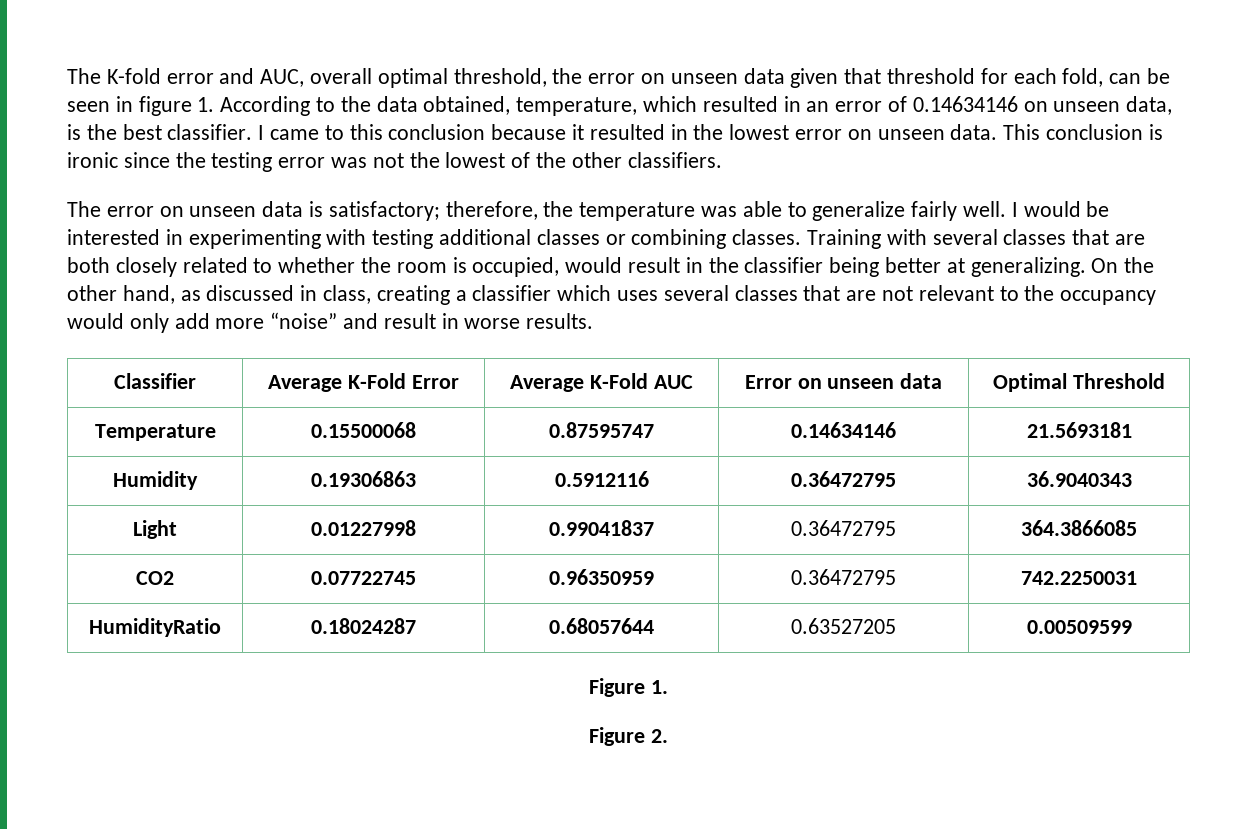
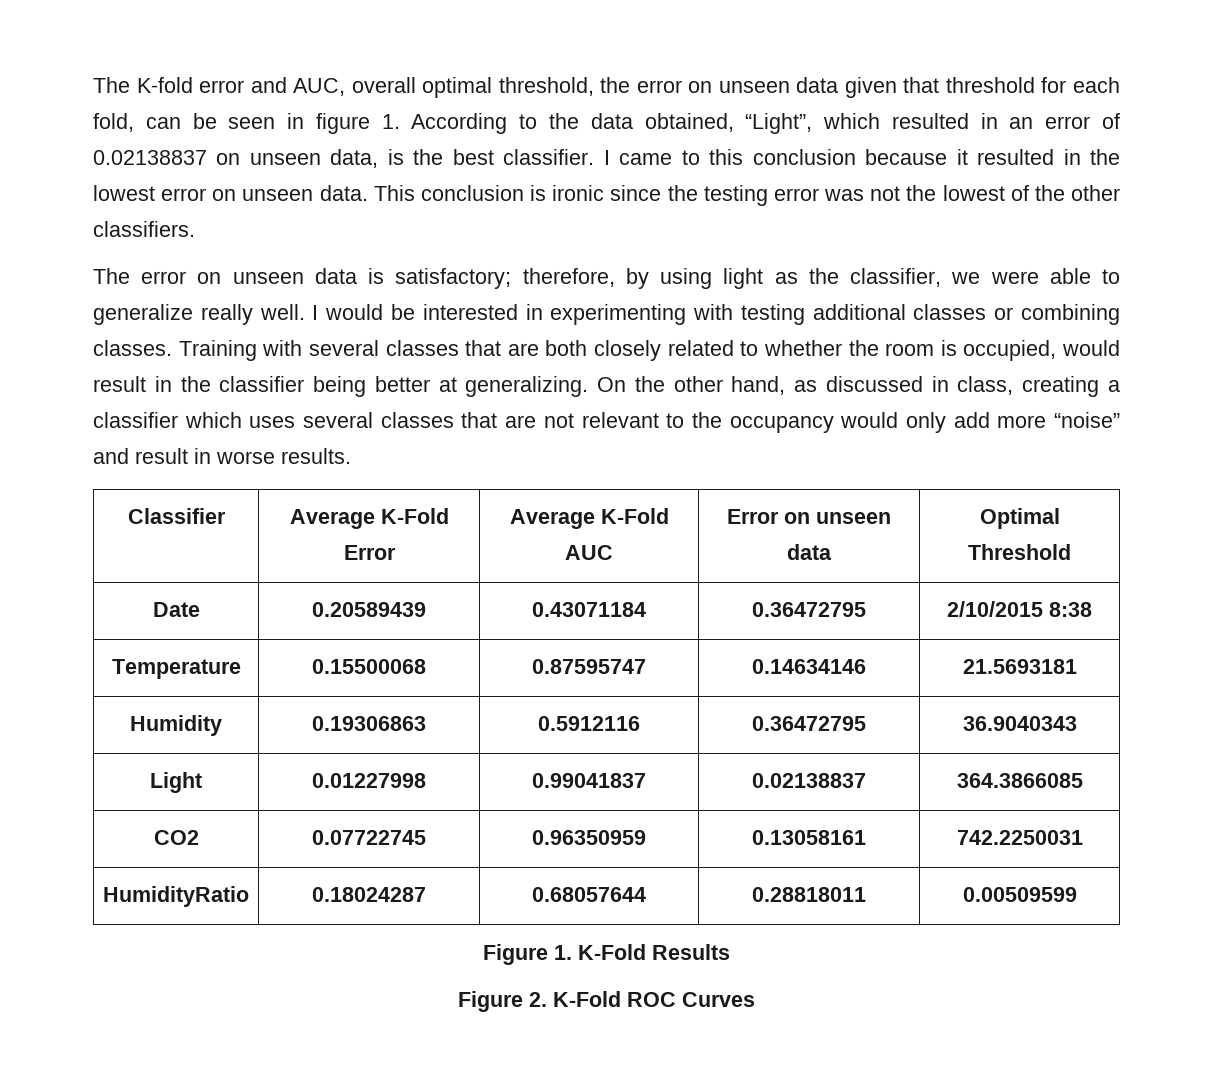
- The K-fold error and AUC, overall optimal threshold, the error on unseen data given that threshold for each fold, can be seen in figure 1. According to the data obtained, temperature, which resulted in an error of 0.14634146 on unseen data, is the best classifier.
+ The K-fold error and AUC, overall optimal threshold, the error on unseen data given that threshold for each fold, can be seen in figure 1. According to the data obtained, “Light”, which resulted in an error of 0.02138837 on unseen data, is the best classifier.
- The error on unseen data is satisfactory; therefore, the temperature was able to generalize fairly well.
+ The error on unseen data is satisfactory; therefore, by using light as the classifier, we were able to generalize really well.
+ Date | 0.20589439 | 0.43071184 | 0.36472795 | 2/10/2015 8:38
- Light | 0.01227998 | 0.99041837 | 0.36472795 | 364.3866085
+ Light | 0.01227998 | 0.99041837 | 0.02138837 | 364.3866085
- CO2 | 0.07722745 | 0.96350959 | 0.36472795 | 742.2250031
+ CO2 | 0.07722745 | 0.96350959 | 0.13058161 | 742.2250031
- HumidityRatio | 0.18024287 | 0.68057644 | 0.63527205 | 0.00509599
+ HumidityRatio | 0.18024287 | 0.68057644 | 0.28818011 | 0.00509599
- Figure 1.
+ Figure 1. K-Fold Results
- Figure 2.
+ Figure 2. K-Fold ROC Curves

